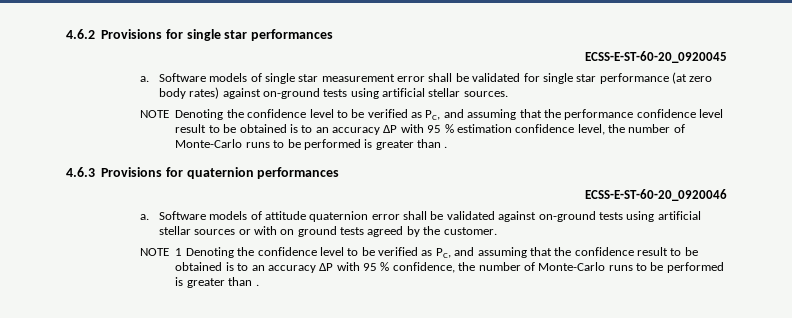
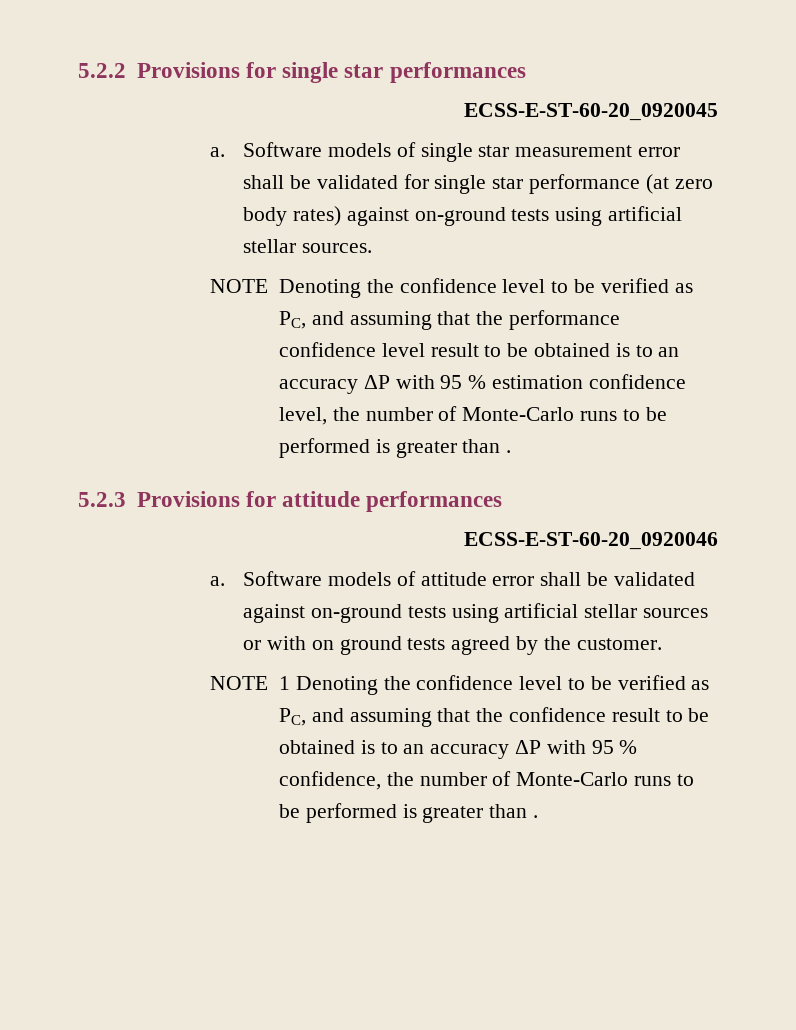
- 4.6.2 Provisions for single star performances
+ 5.2.2 Provisions for single star performances
- 4.6.3 Provisions for quaternion performances
+ 5.2.3 Provisions for attitude performances
- Software models of attitude quaternion error shall be validated against on-ground tests using artificial stellar sources or with on ground tests agreed by the customer.
+ Software models of attitude error shall be validated against on-ground tests using artificial stellar sources or with on ground tests agreed by the customer.

